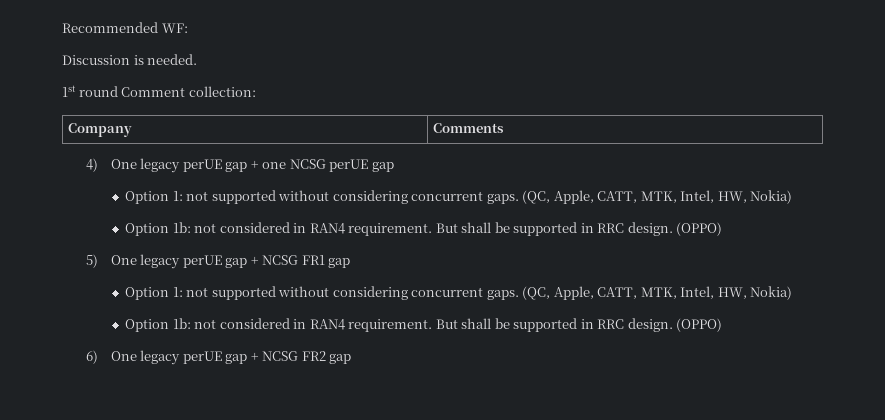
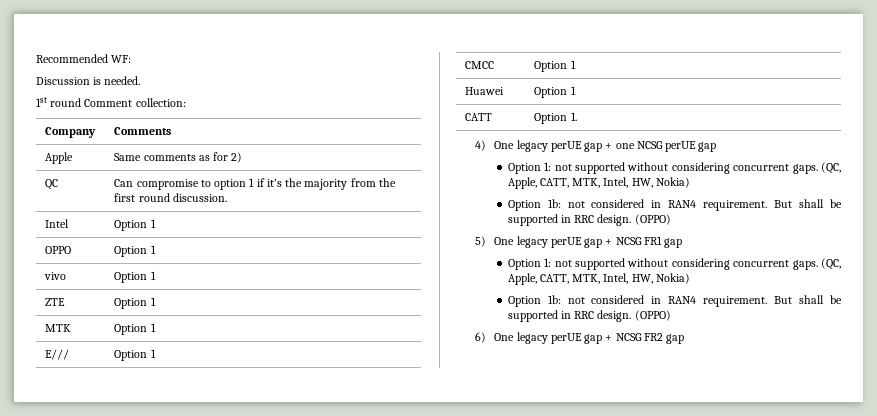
+ Apple | Same comments as for 2)
+ QC | Can compromise to option 1 if it’s the majority from the first round discussion.
+ Intel | Option 1
+ OPPO | Option 1
+ vivo | Option 1
+ ZTE | Option 1
+ MTK | Option 1
+ E/// | Option 1
+ CMCC | Option 1
+ Huawei | Option 1
+ CATT | Option 1.

